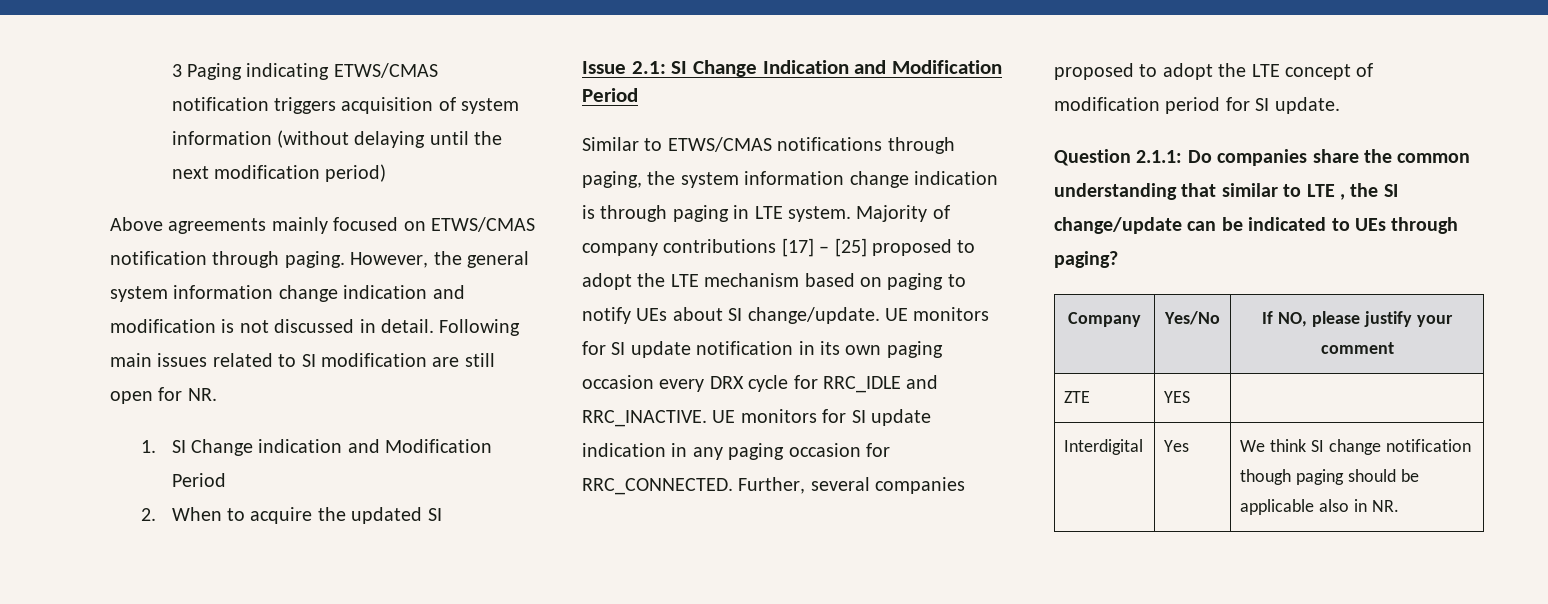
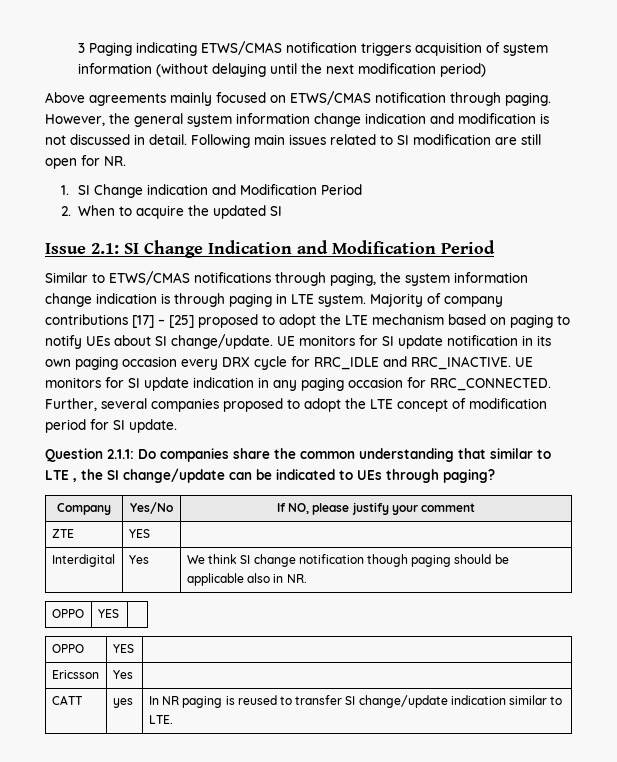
  Interdigital | Yes | We think SI change notification though paging should be applicable also in NR.
+ OPPO | YES |
+ OPPO | YES |
+ Ericsson | Yes |
+ CATT | yes | In NR paging is reused to transfer SI change/update indication similar to LTE.

